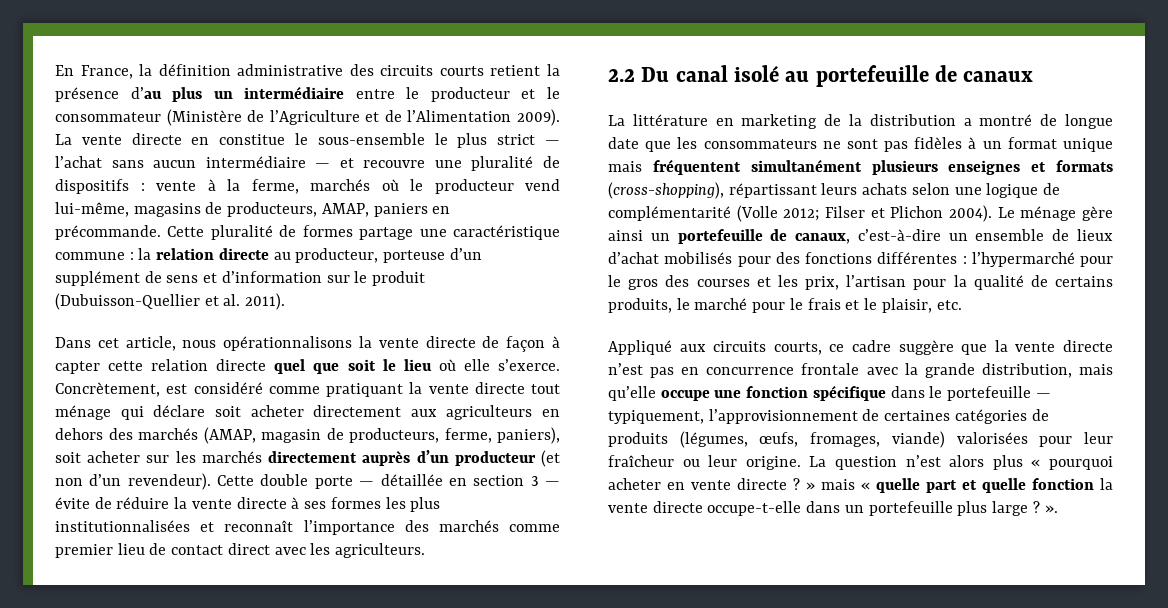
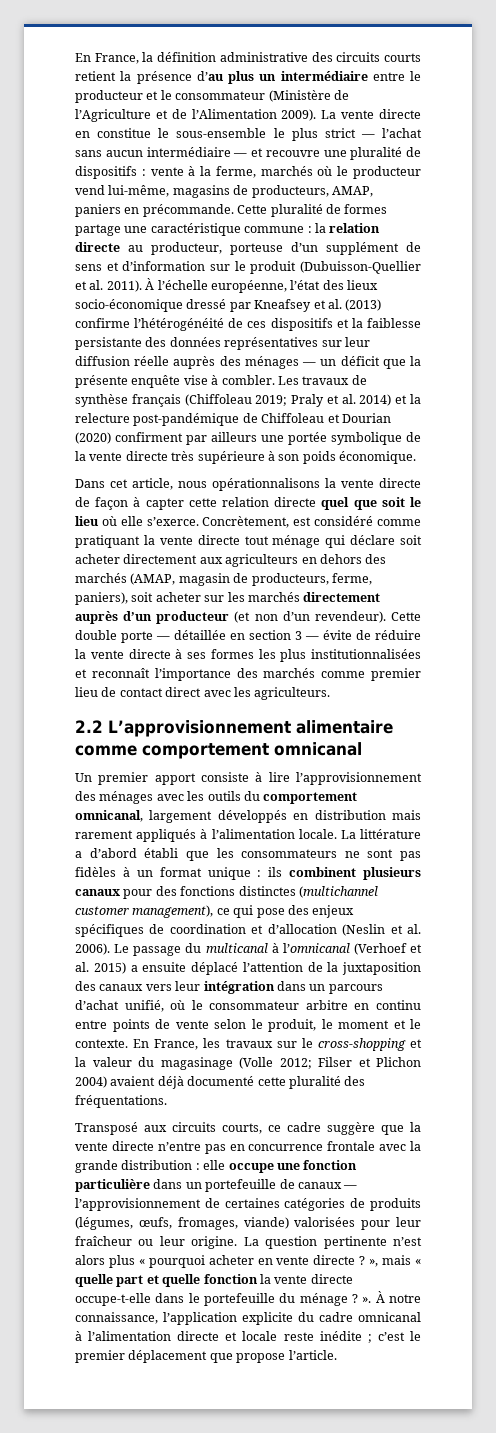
+ À l’échelle européenne, l’état des lieux socio-économique dressé par Kneafsey et al. (2013) confirme l’hétérogénéité de ces dispositifs et la faiblesse persistante des données représentatives sur leur diffusion réelle auprès des ménages — un déficit que la présente enquête vise à combler. Les travaux de synthèse français (Chiffoleau 2019; Praly et al. 2014) et la relecture post-pandémique de Chiffoleau et Dourian (2020) confirment par ailleurs une portée symbolique de la vente directe très supérieure à son poids économique.
- 2.2 Du canal isolé au portefeuille de canaux
- La littérature en marketing de la distribution a montré de longue date que les consommateurs ne sont pas fidèles à un format unique mais fréquentent simultanément plusieurs enseignes et formats (cross-shopping), répartissant leurs achats selon une logique de complémentarité (Volle 2012; Filser et Plichon 2004). Le ménage gère ainsi un portefeuille de canaux, c’est-à-dire un ensemble de lieux d’achat mobilisés pour des fonctions différentes : l’hypermarché pour le gros des courses et les prix, l’artisan pour la qualité de certains produits, le marché pour le frais et le plaisir, etc.
- Appliqué aux circuits courts, ce cadre suggère que la vente directe n’est pas en concurrence frontale avec la grande distribution, mais qu’elle occupe une fonction spécifique dans le portefeuille — typiquement, l’approvisionnement de certaines catégories de produits (légumes, œufs, fromages, viande) valorisées pour leur fraîcheur ou leur origine.
+ 2.2 L’approvisionnement alimentaire comme comportement omnicanal
+ Un premier apport consiste à lire l’approvisionnement des ménages avec les outils du comportement omnicanal, largement développés en distribution mais rarement appliqués à l’alimentation locale. La littérature a d’abord établi que les consommateurs ne sont pas fidèles à un format unique : ils combinent plusieurs canaux pour des fonctions distinctes (multichannel customer management), ce qui pose des enjeux spécifiques de coordination et d’allocation (Neslin et al. 2006). Le passage du multicanal à l’omnicanal (Verhoef et al. 2015) a ensuite déplacé l’attention de la juxtaposition des canaux vers leur intégration dans un parcours d’achat unifié, où le consommateur arbitre en continu entre points de vente selon le produit, le moment et le contexte. En France, les travaux sur le cross-shopping et la valeur du magasinage (Volle 2012; Filser et Plichon 2004) avaient déjà documenté cette pluralité des fréquentations.
+ Transposé aux circuits courts, ce cadre suggère que la vente directe n’entre pas en concurrence frontale avec la grande distribution : elle occupe une fonction particulière dans un portefeuille de canaux — l’approvisionnement de certaines catégories de produits (légumes, œufs, fromages, viande) valorisées pour leur fraîcheur ou leur origine.
- La question n’est alors plus « pourquoi acheter en vente directe ? » mais « quelle part et quelle fonction la vente directe occupe-t-elle dans un portefeuille plus large ? ».
+ La question pertinente n’est alors plus « pourquoi acheter en vente directe ? », mais « quelle part et quelle fonction la vente directe occupe-t-elle dans le portefeuille du ménage ? ». À notre connaissance, l’application explicite du cadre omnicanal à l’alimentation directe et locale reste inédite ; c’est le premier déplacement que propose l’article.

